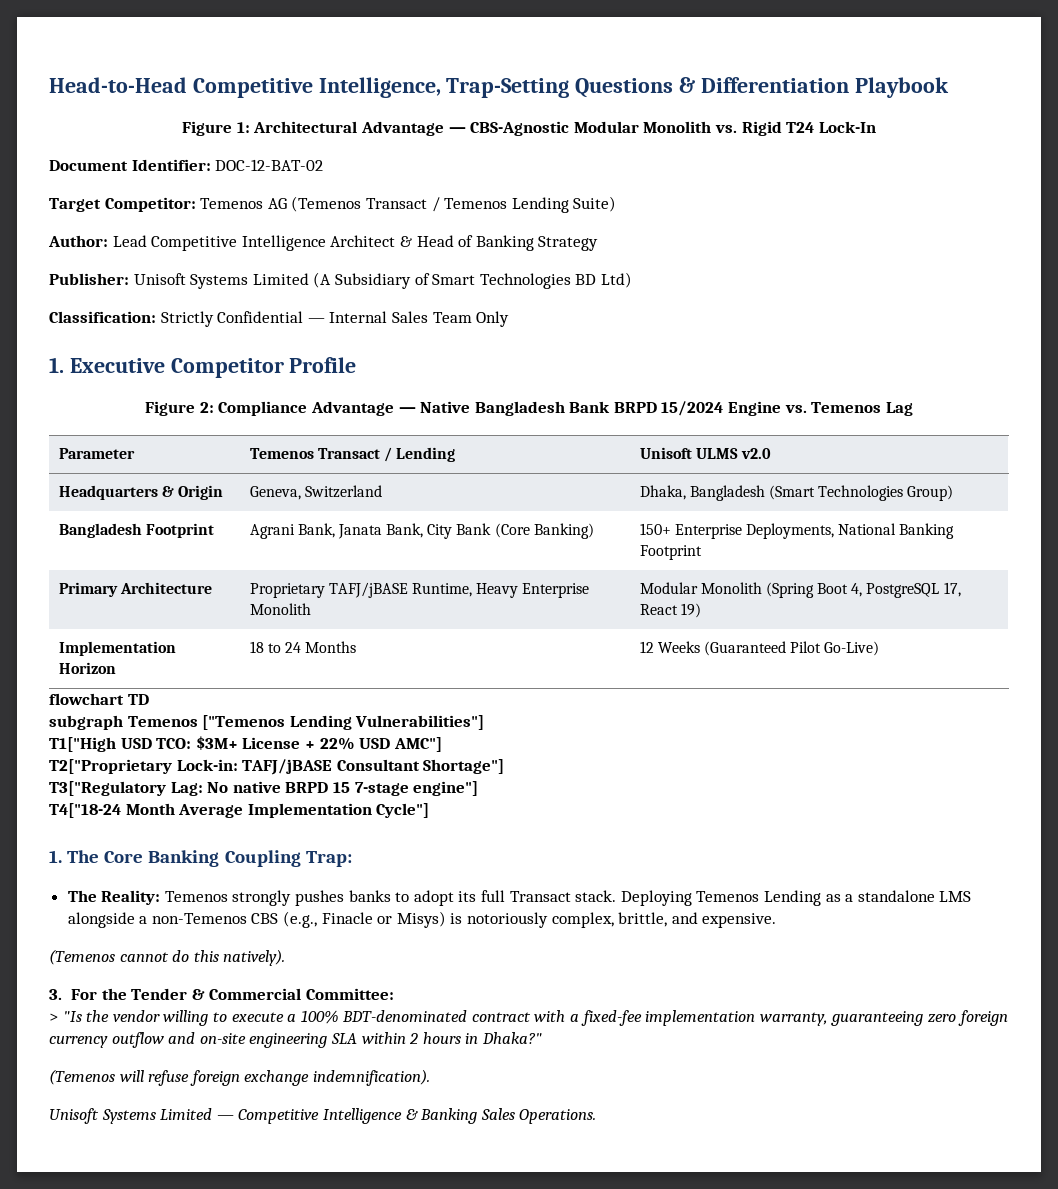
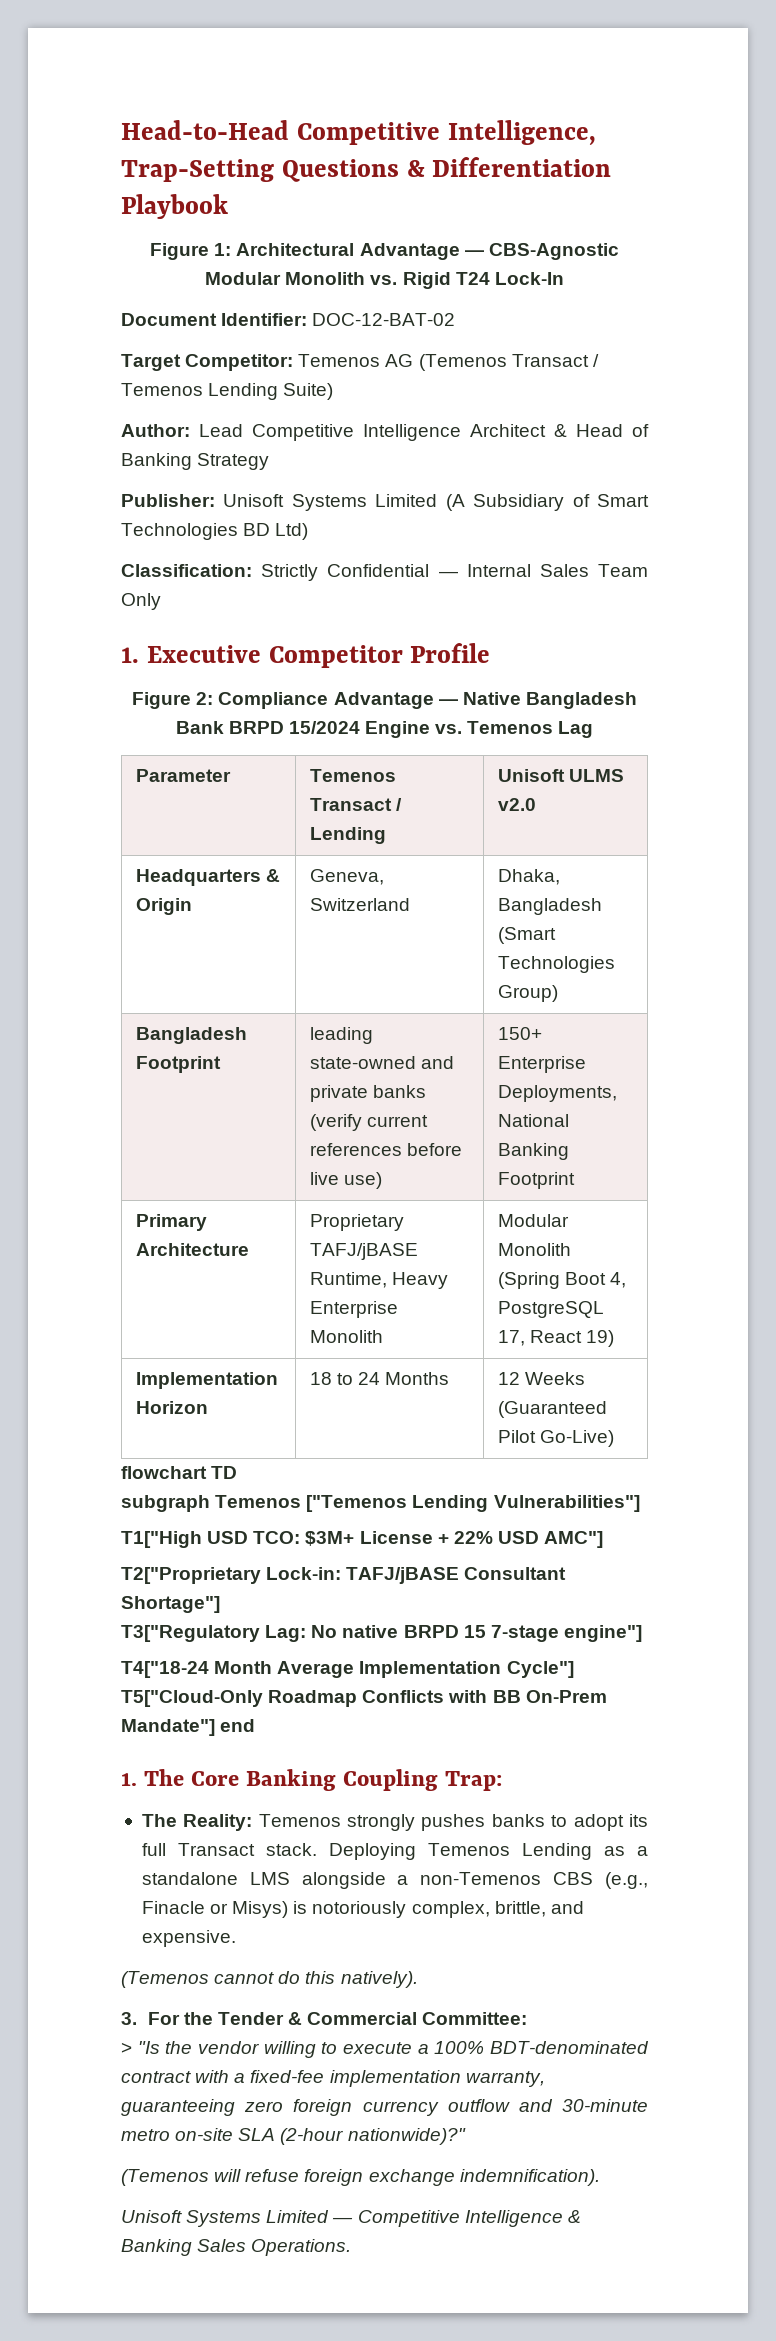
- Bangladesh Footprint | Agrani Bank, Janata Bank, City Bank (Core Banking) | 150+ Enterprise Deployments, National Banking Footprint
+ Bangladesh Footprint | leading state-owned and private banks (verify current references before live use) | 150+ Enterprise Deployments, National Banking Footprint
- T4["18-24 Month Average Implementation Cycle"]
+ T4["18-24 Month Average Implementation Cycle"] T5["Cloud-Only Roadmap Conflicts with BB On-Prem Mandate"] end
- > "Is the vendor willing to execute a 100% BDT-denominated contract with a fixed-fee implementation warranty, guaranteeing zero foreign currency outflow and on-site engineering SLA within 2 hours in Dhaka?"
+ > "Is the vendor willing to execute a 100% BDT-denominated contract with a fixed-fee implementation warranty, guaranteeing zero foreign currency outflow and 30-minute metro on-site SLA (2-hour nationwide)?"

